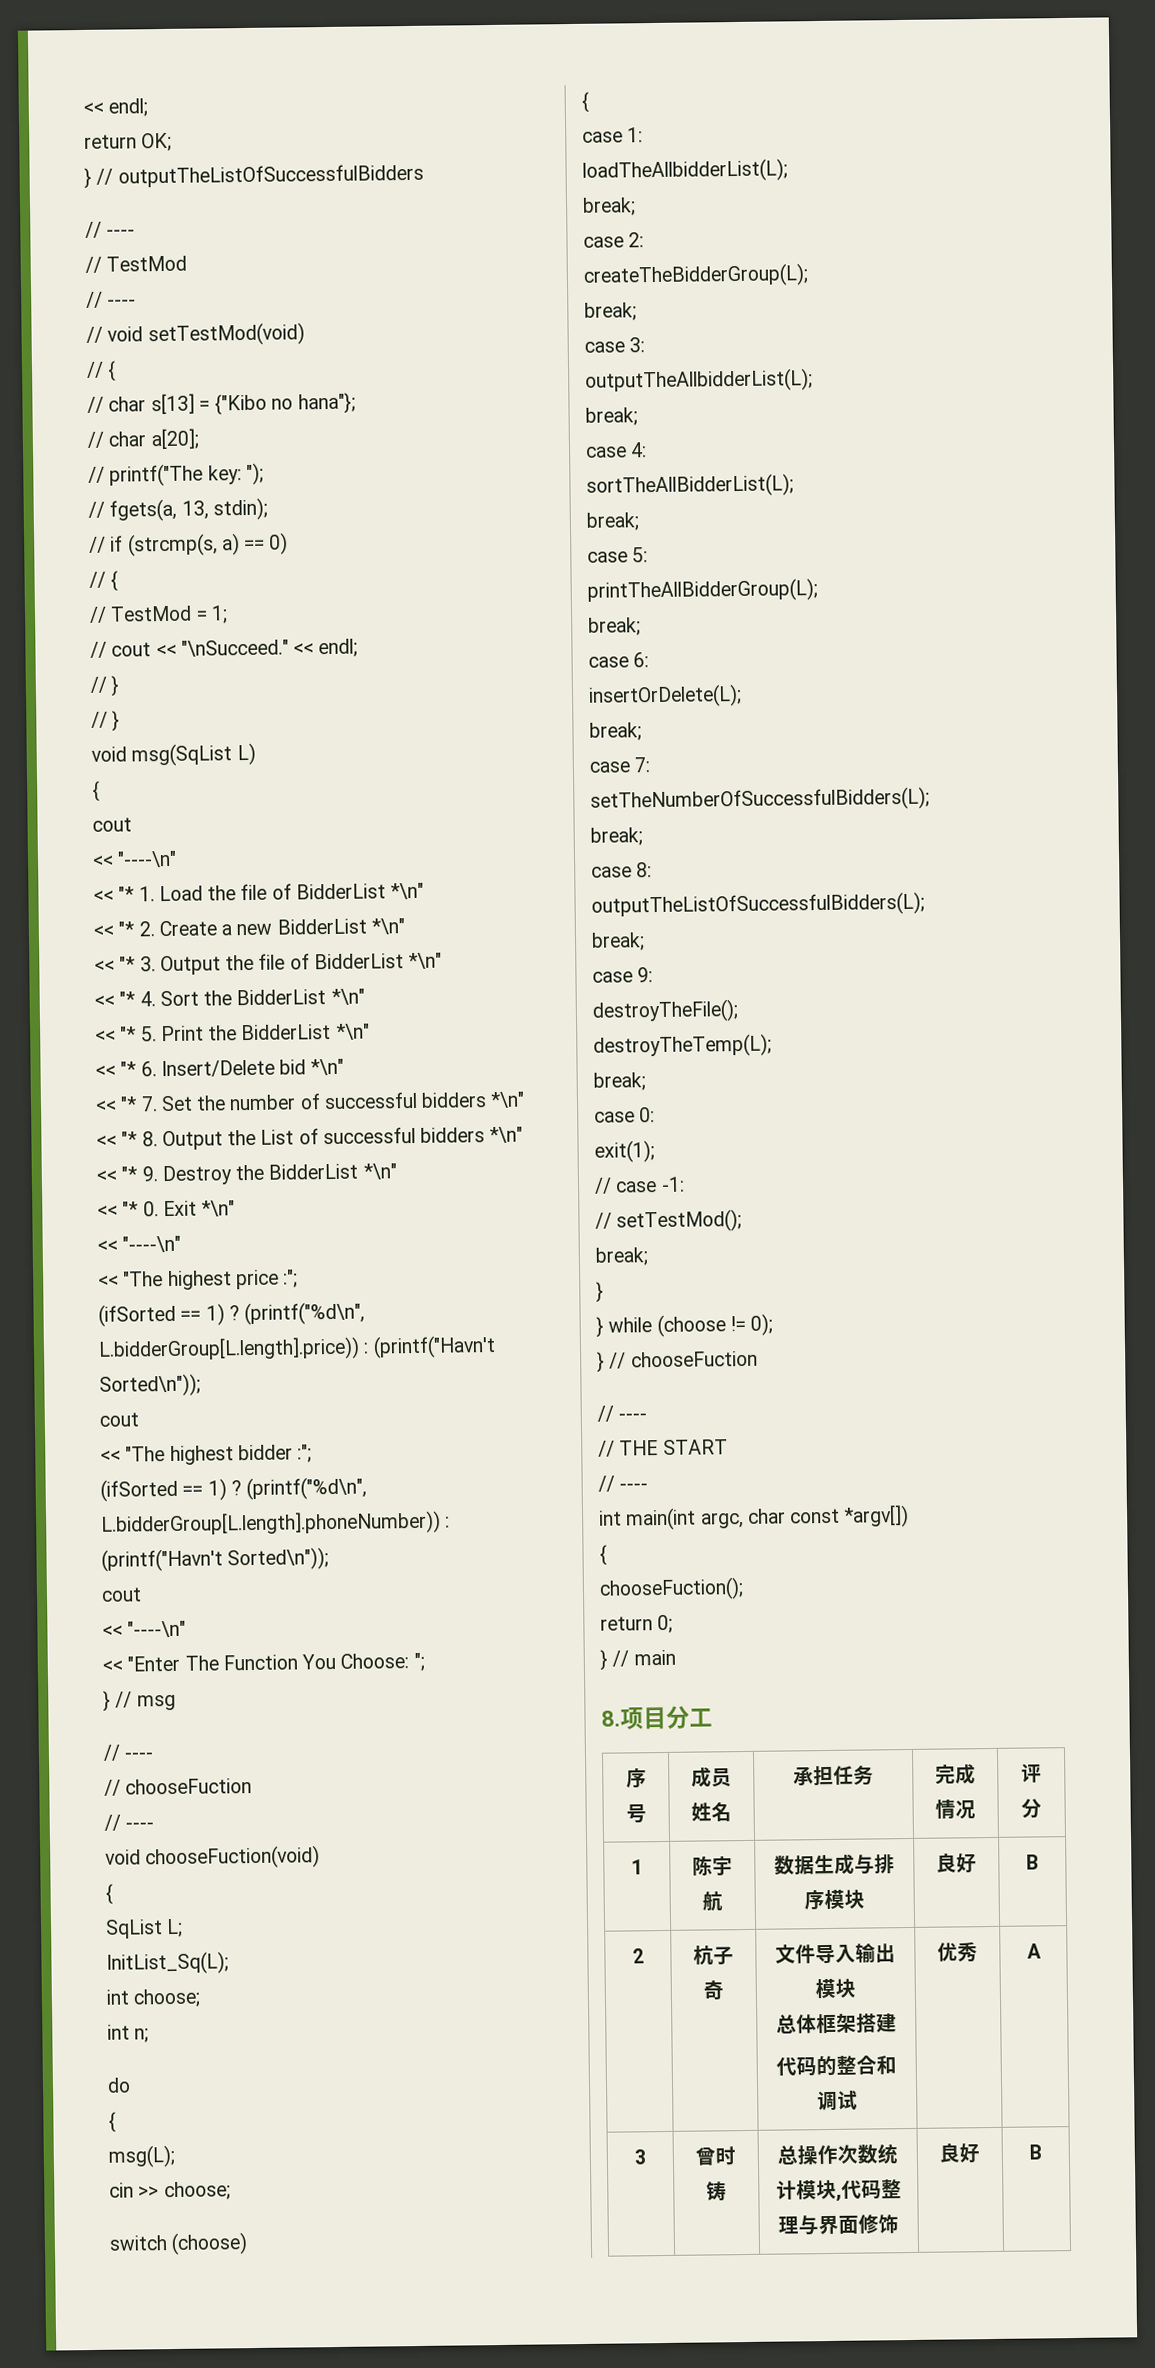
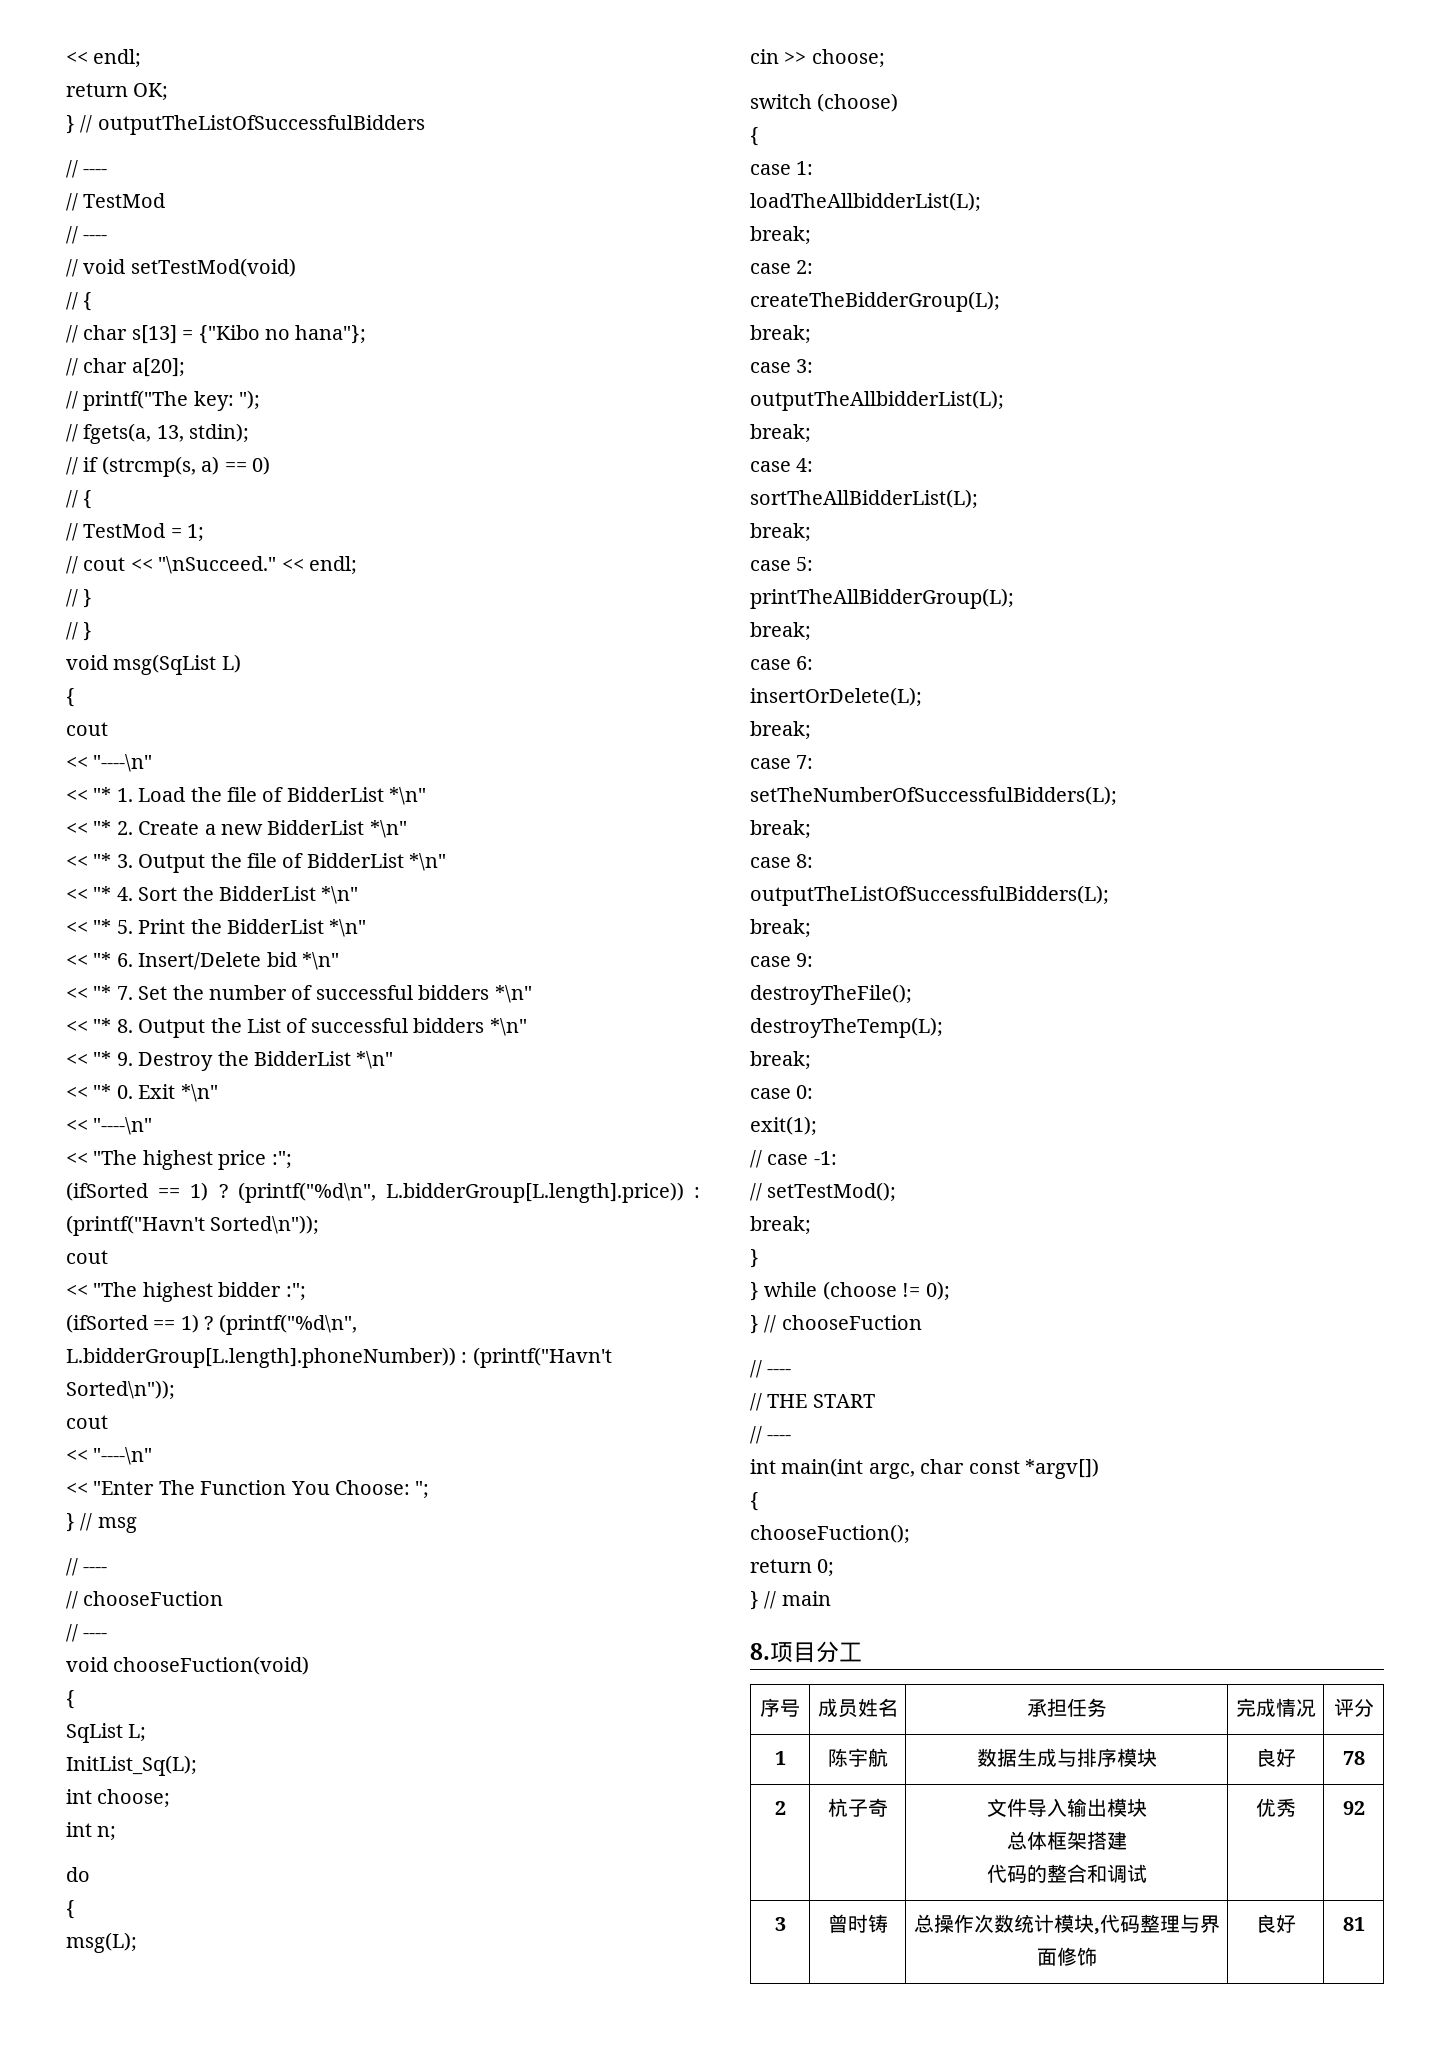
- 1 | 陈宇航 | 数据生成与排序模块 | 良好 | B
+ 1 | 陈宇航 | 数据生成与排序模块 | 良好 | 78
  2 | 杭子奇 | 文件导入输出模块
  总体框架搭建
- 代码的整合和调试 | 优秀 | A
+ 代码的整合和调试 | 优秀 | 92
- 3 | 曾时铸 | 总操作次数统计模块,代码整理与界面修饰 | 良好 | B
+ 3 | 曾时铸 | 总操作次数统计模块,代码整理与界面修饰 | 良好 | 81

